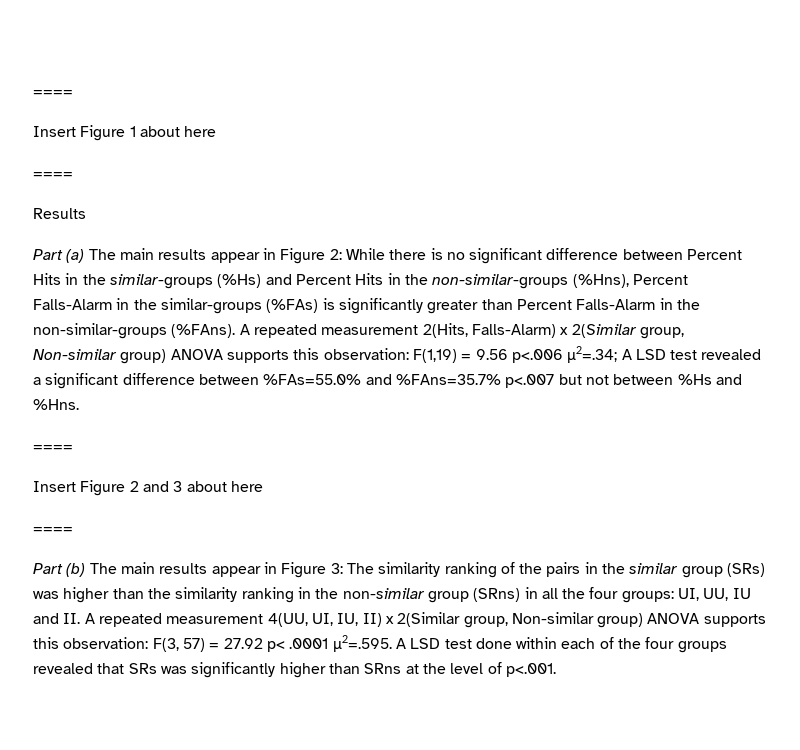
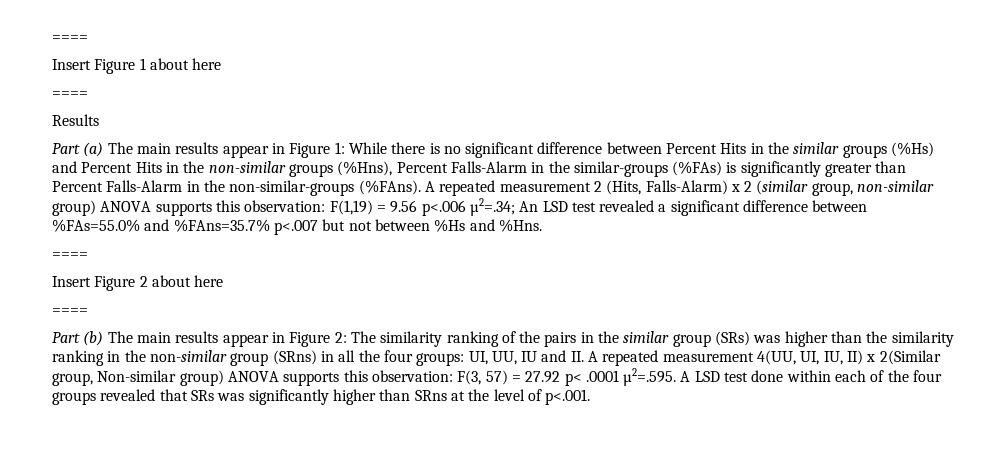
- Part (a) The main results appear in Figure 2: While there is no significant difference between Percent Hits in the similar-groups (%Hs) and Percent Hits in the non-similar-groups (%Hns), Percent Falls-Alarm in the similar-groups (%FAs) is significantly greater than Percent Falls-Alarm in the non-similar-groups (%FAns).
+ Part (a) The main results appear in Figure 1: While there is no significant difference between Percent Hits in the similar groups (%Hs) and Percent Hits in the non-similar groups (%Hns), Percent Falls-Alarm in the similar-groups (%FAs) is significantly greater than Percent Falls-Alarm in the non-similar-groups (%FAns).
- A repeated measurement 2(Hits, Falls-Alarm) x 2(Similar group, Non-similar group) ANOVA supports this observation: F(1,19) = 9.56 p<.006 µ2=.34; A LSD test revealed a significant difference between %FAs=55.0% and %FAns=35.7% p<.007 but not between %Hs and %Hns.
+ A repeated measurement 2 (Hits, Falls-Alarm) x 2 (similar group, non-similar group) ANOVA supports this observation: F(1,19) = 9.56 p<.006 µ2=.34; An LSD test revealed a significant difference between %FAs=55.0% and %FAns=35.7% p<.007 but not between %Hs and %Hns.
- Insert Figure 2 and 3 about here
+ Insert Figure 2 about here
- Part (b) The main results appear in Figure 3:
+ Part (b) The main results appear in Figure 2:

